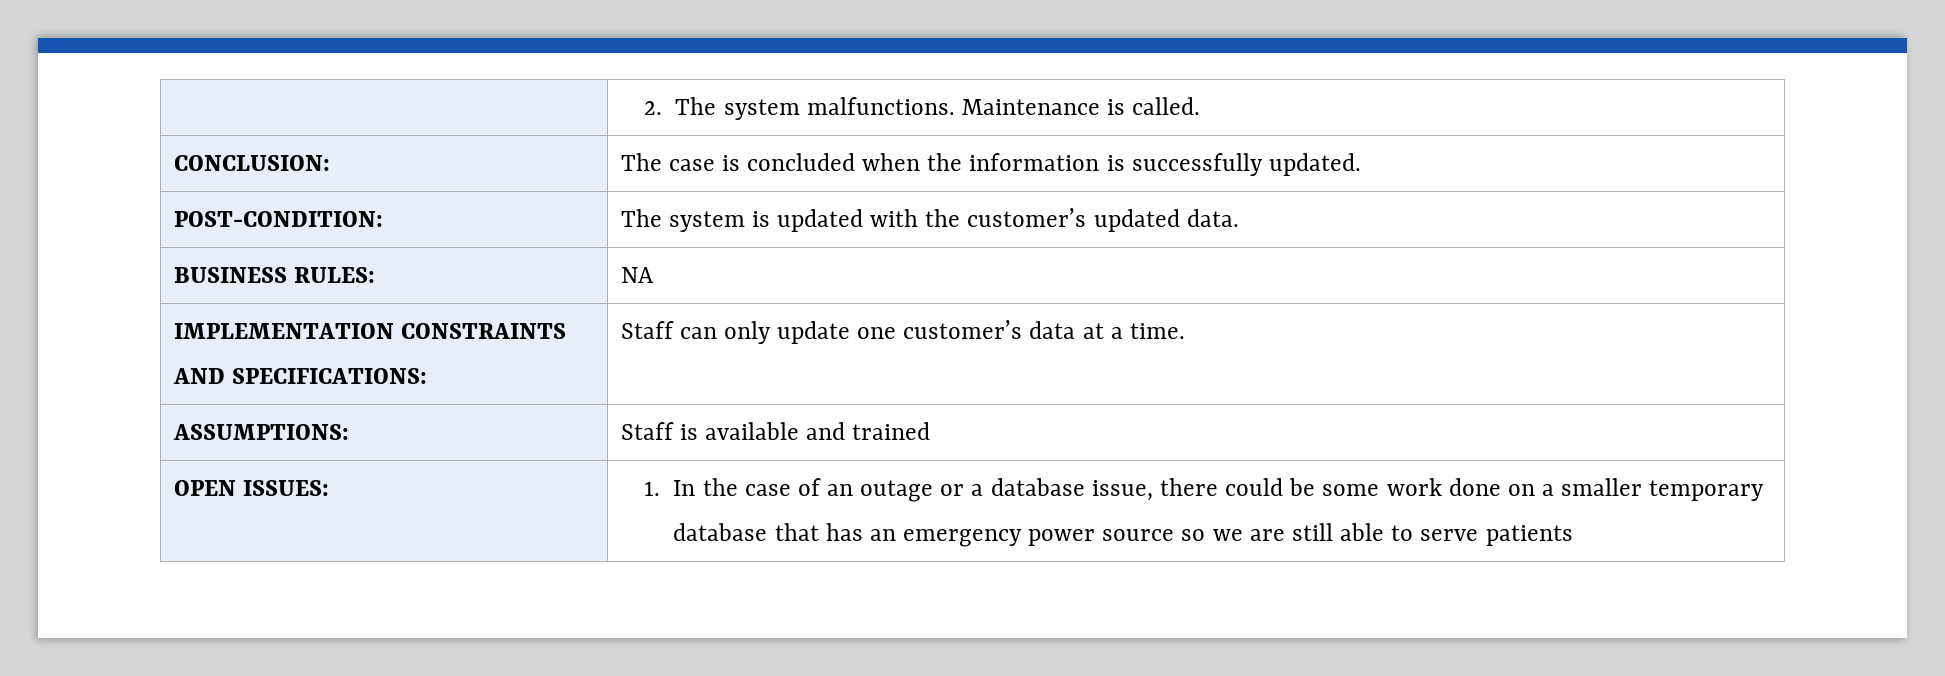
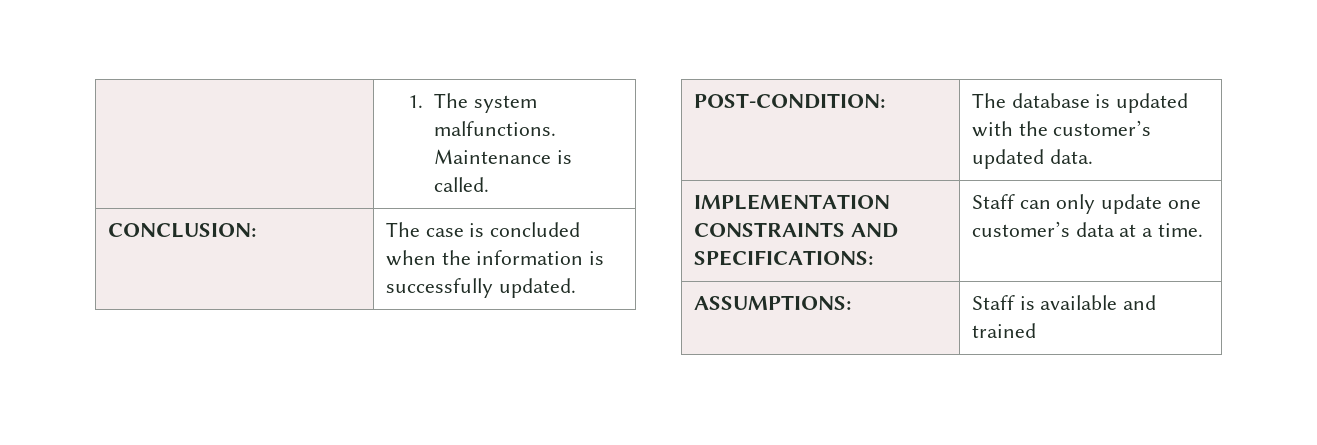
- | 2. The system malfunctions. Maintenance is called.
+ | 1. The system malfunctions. Maintenance is called.
- POST-CONDITION: | The system is updated with the customer’s updated data.
+ POST-CONDITION: | The database is updated with the customer’s updated data.
- BUSINESS RULES: | NA
- OPEN ISSUES: | 1. In the case of an outage or a database issue, there could be some work done on a smaller temporary database that has an emergency power source so we are still able to serve patients

